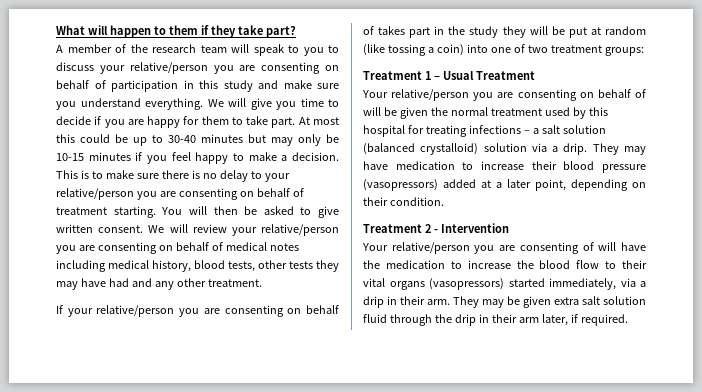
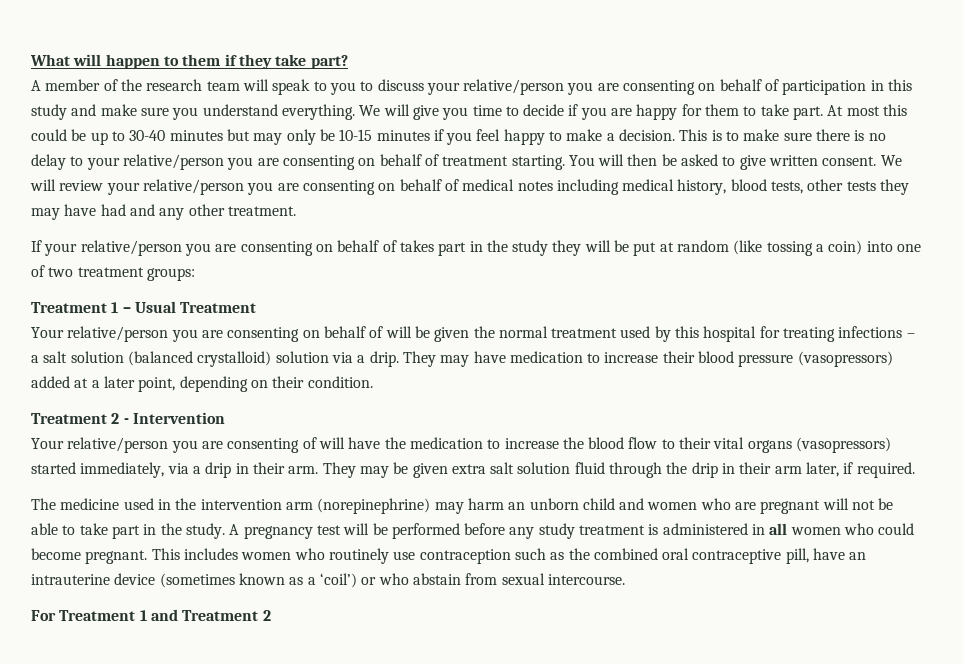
+ The medicine used in the intervention arm (norepinephrine) may harm an unborn child and women who are pregnant will not be able to take part in the study. A pregnancy test will be performed before any study treatment is administered in all women who could become pregnant. This includes women who routinely use contraception such as the combined oral contraceptive pill, have an intrauterine device (sometimes known as a ‘coil’) or who abstain from sexual intercourse.
+ For Treatment 1 and Treatment 2

